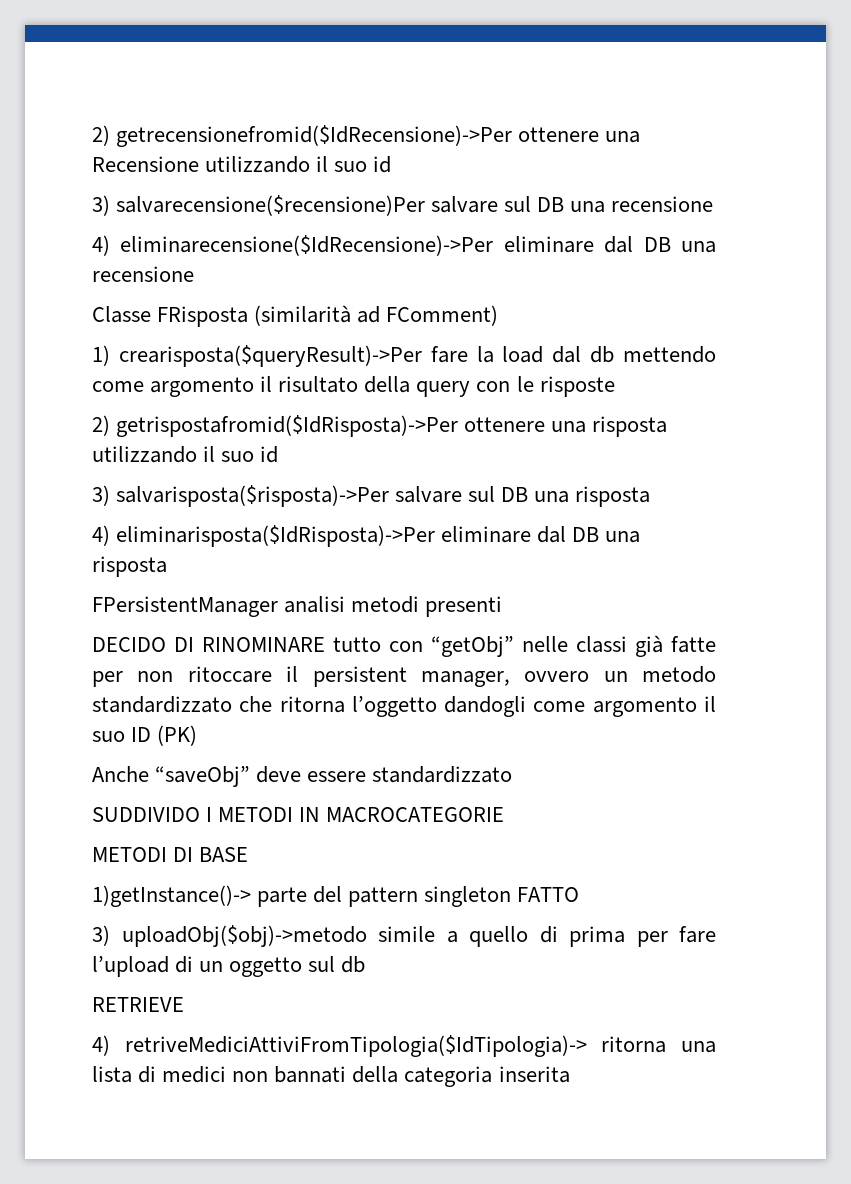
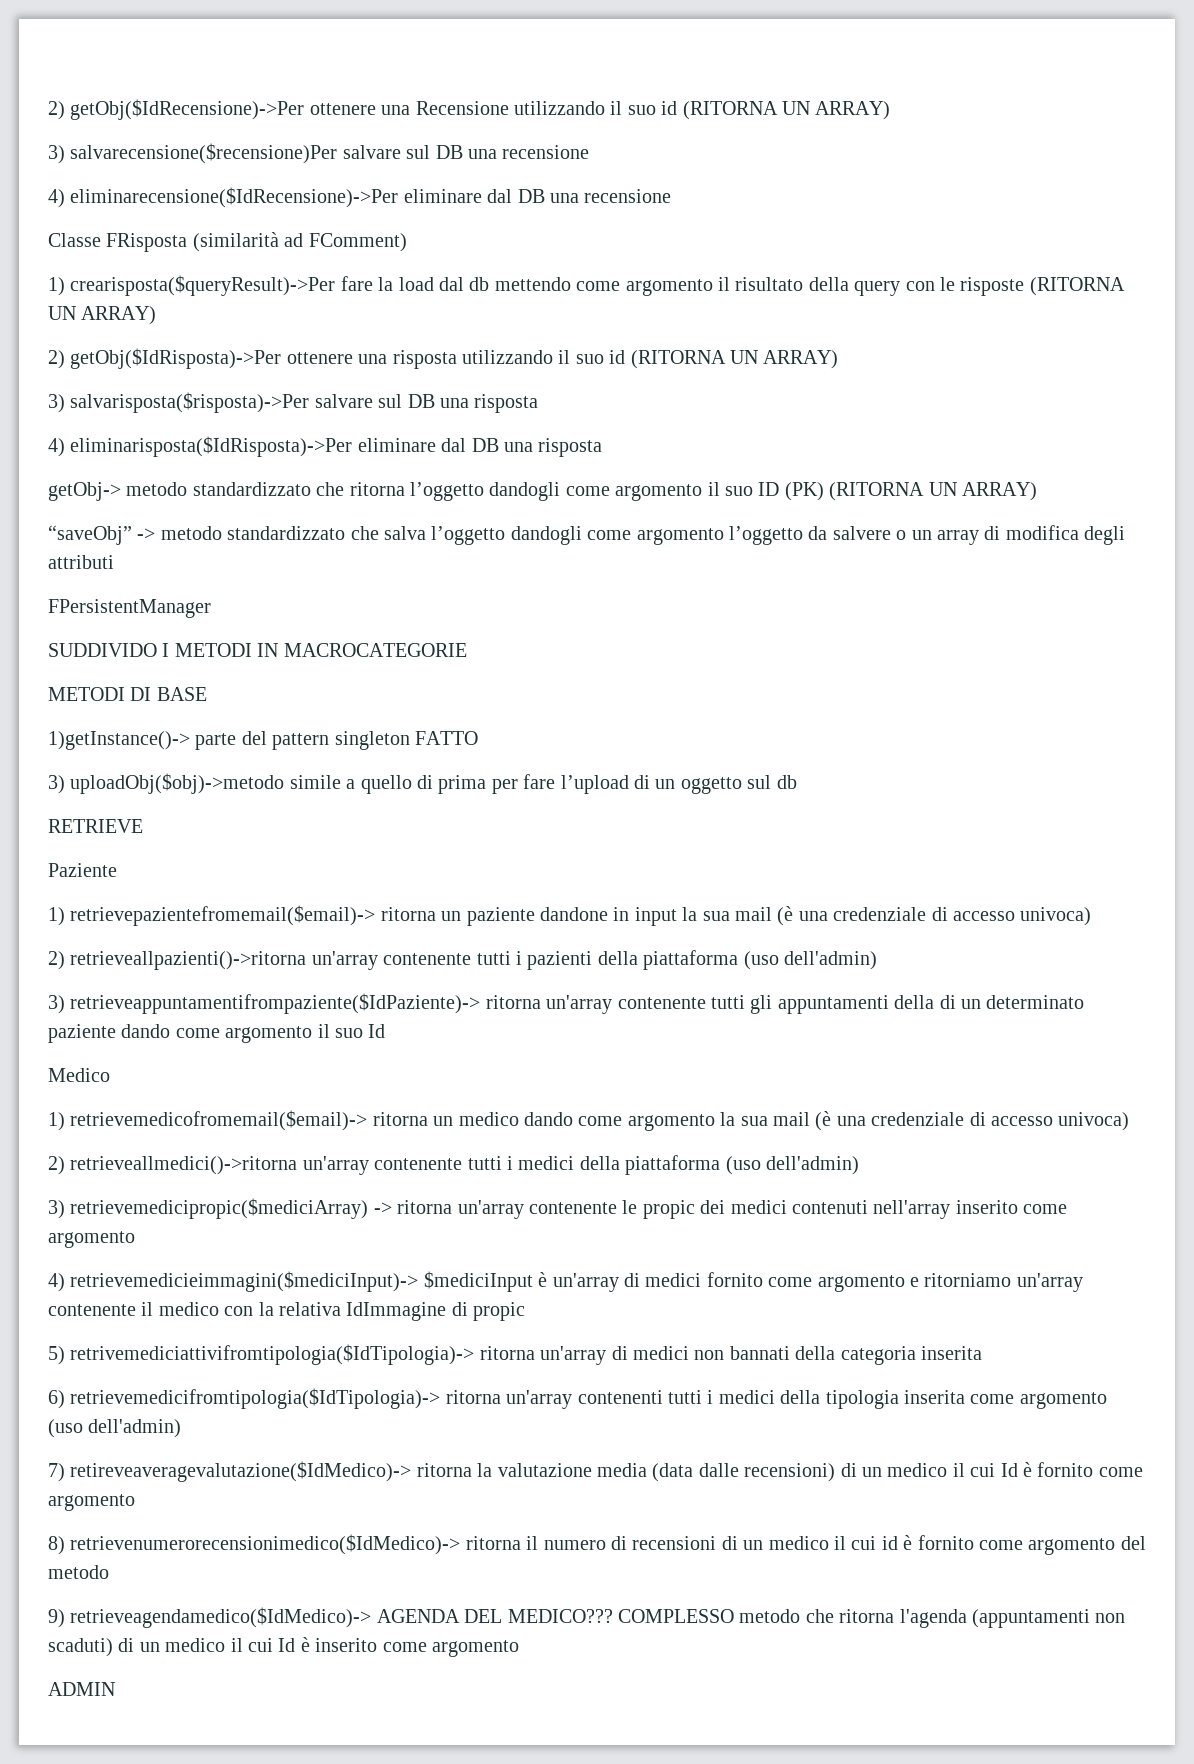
- 2) getrecensionefromid($IdRecensione)->Per ottenere una Recensione utilizzando il suo id
+ 2) getObj($IdRecensione)->Per ottenere una Recensione utilizzando il suo id (RITORNA UN ARRAY)
- 1) crearisposta($queryResult)->Per fare la load dal db mettendo come argomento il risultato della query con le risposte
- 2) getrispostafromid($IdRisposta)->Per ottenere una risposta utilizzando il suo id
+ 1) crearisposta($queryResult)->Per fare la load dal db mettendo come argomento il risultato della query con le risposte (RITORNA UN ARRAY)
+ 2) getObj($IdRisposta)->Per ottenere una risposta utilizzando il suo id (RITORNA UN ARRAY)
- FPersistentManager analisi metodi presenti
- DECIDO DI RINOMINARE tutto con “getObj” nelle classi già fatte per non ritoccare il persistent manager, ovvero un metodo standardizzato che ritorna l’oggetto dandogli come argomento il suo ID (PK)
- Anche “saveObj” deve essere standardizzato
+ getObj-> metodo standardizzato che ritorna l’oggetto dandogli come argomento il suo ID (PK) (RITORNA UN ARRAY)
+ “saveObj” -> metodo standardizzato che salva l’oggetto dandogli come argomento l’oggetto da salvere o un array di modifica degli attributi
+ FPersistentManager
- 4) retriveMediciAttiviFromTipologia($IdTipologia)-> ritorna una lista di medici non bannati della categoria inserita
+ Paziente
+ 1) retrievepazientefromemail($email)-> ritorna un paziente dandone in input la sua mail (è una credenziale di accesso univoca)
+ 2) retrieveallpazienti()->ritorna un'array contenente tutti i pazienti della piattaforma (uso dell'admin)
+ 3) retrieveappuntamentifrompaziente($IdPaziente)-> ritorna un'array contenente tutti gli appuntamenti della di un determinato paziente dando come argomento il suo Id
+ Medico
+ 1) retrievemedicofromemail($email)-> ritorna un medico dando come argomento la sua mail (è una credenziale di accesso univoca)
+ 2) retrieveallmedici()->ritorna un'array contenente tutti i medici della piattaforma (uso dell'admin)
+ 3) retrievemedicipropic($mediciArray) -> ritorna un'array contenente le propic dei medici contenuti nell'array inserito come argomento
+ 4) retrievemedicieimmagini($mediciInput)-> $mediciInput è un'array di medici fornito come argomento e ritorniamo un'array contenente il medico con la relativa IdImmagine di propic
+ 5) retrivemediciattivifromtipologia($IdTipologia)-> ritorna un'array di medici non bannati della categoria inserita
+ 6) retrievemedicifromtipologia($IdTipologia)-> ritorna un'array contenenti tutti i medici della tipologia inserita come argomento (uso dell'admin)
+ 7) retireveaveragevalutazione($IdMedico)-> ritorna la valutazione media (data dalle recensioni) di un medico il cui Id è fornito come argomento
+ 8) retrievenumerorecensionimedico($IdMedico)-> ritorna il numero di recensioni di un medico il cui id è fornito come argomento del metodo
+ 9) retrieveagendamedico($IdMedico)-> AGENDA DEL MEDICO??? COMPLESSO metodo che ritorna l'agenda (appuntamenti non scaduti) di un medico il cui Id è inserito come argomento
+ ADMIN

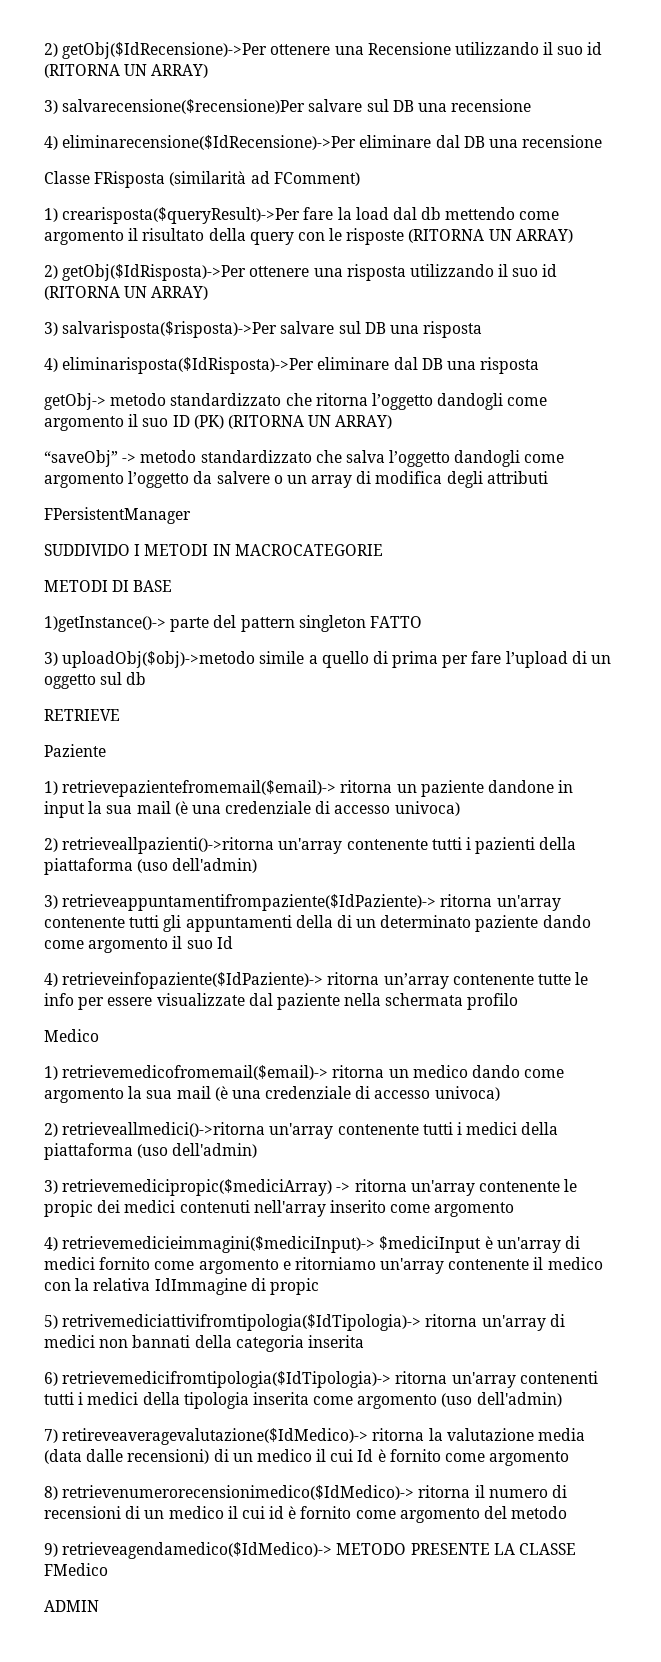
+ 4) retrieveinfopaziente($IdPaziente)-> ritorna un’array contenente tutte le info per essere visualizzate dal paziente nella schermata profilo
- 9) retrieveagendamedico($IdMedico)-> AGENDA DEL MEDICO??? COMPLESSO metodo che ritorna l'agenda (appuntamenti non scaduti) di un medico il cui Id è inserito come argomento
+ 9) retrieveagendamedico($IdMedico)-> METODO PRESENTE LA CLASSE FMedico

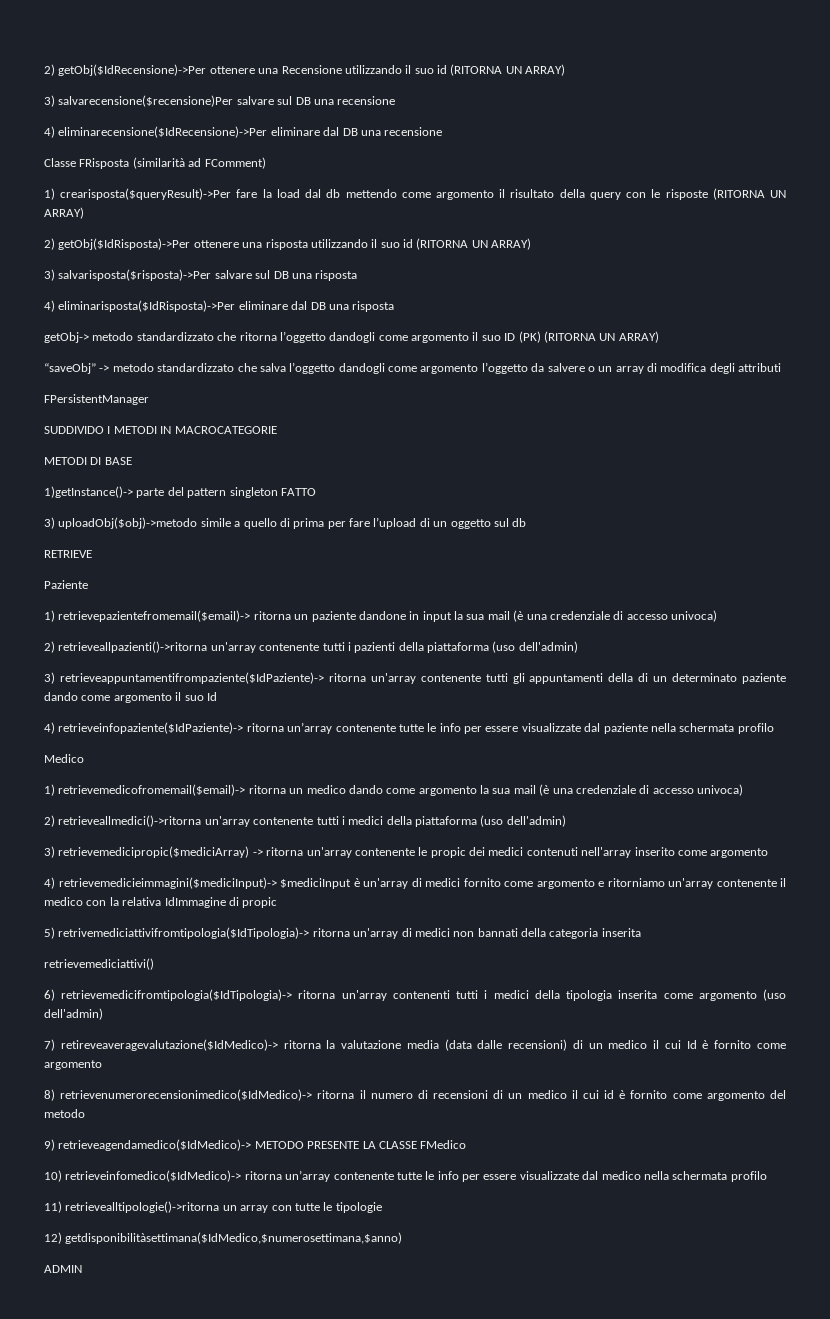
+ retrievemediciattivi()
+ 10) retrieveinfomedico($IdMedico)-> ritorna un’array contenente tutte le info per essere visualizzate dal medico nella schermata profilo
+ 11) retrievealltipologie()->ritorna un array con tutte le tipologie
+ 12) getdisponibilitàsettimana($IdMedico,$numerosettimana,$anno)

